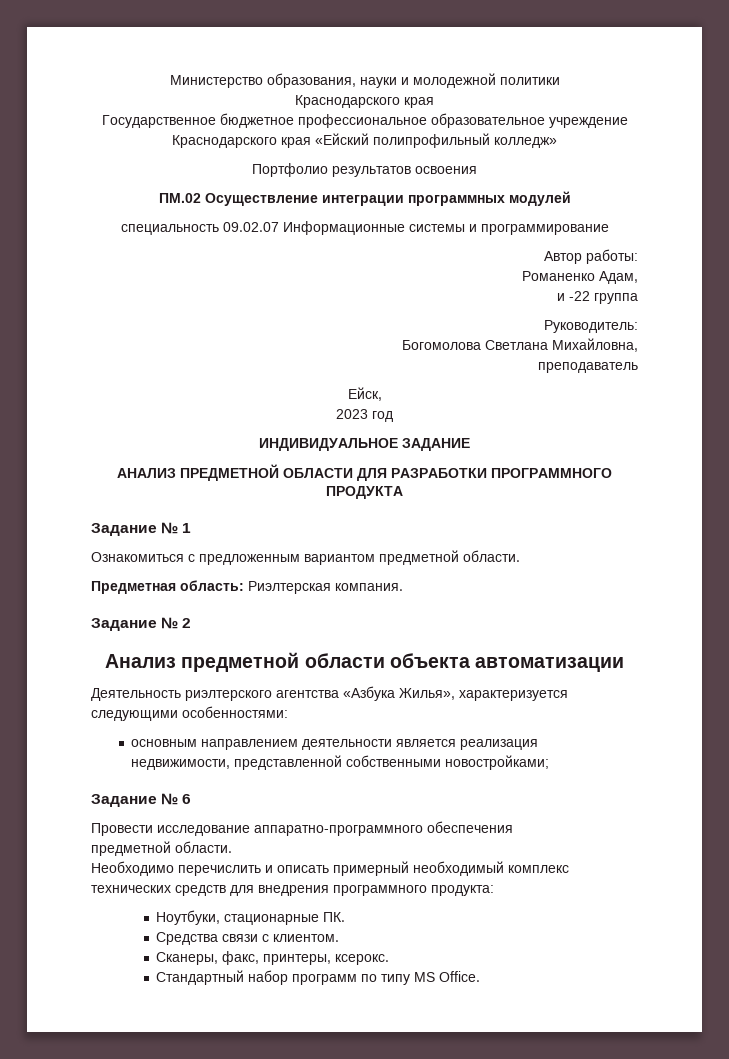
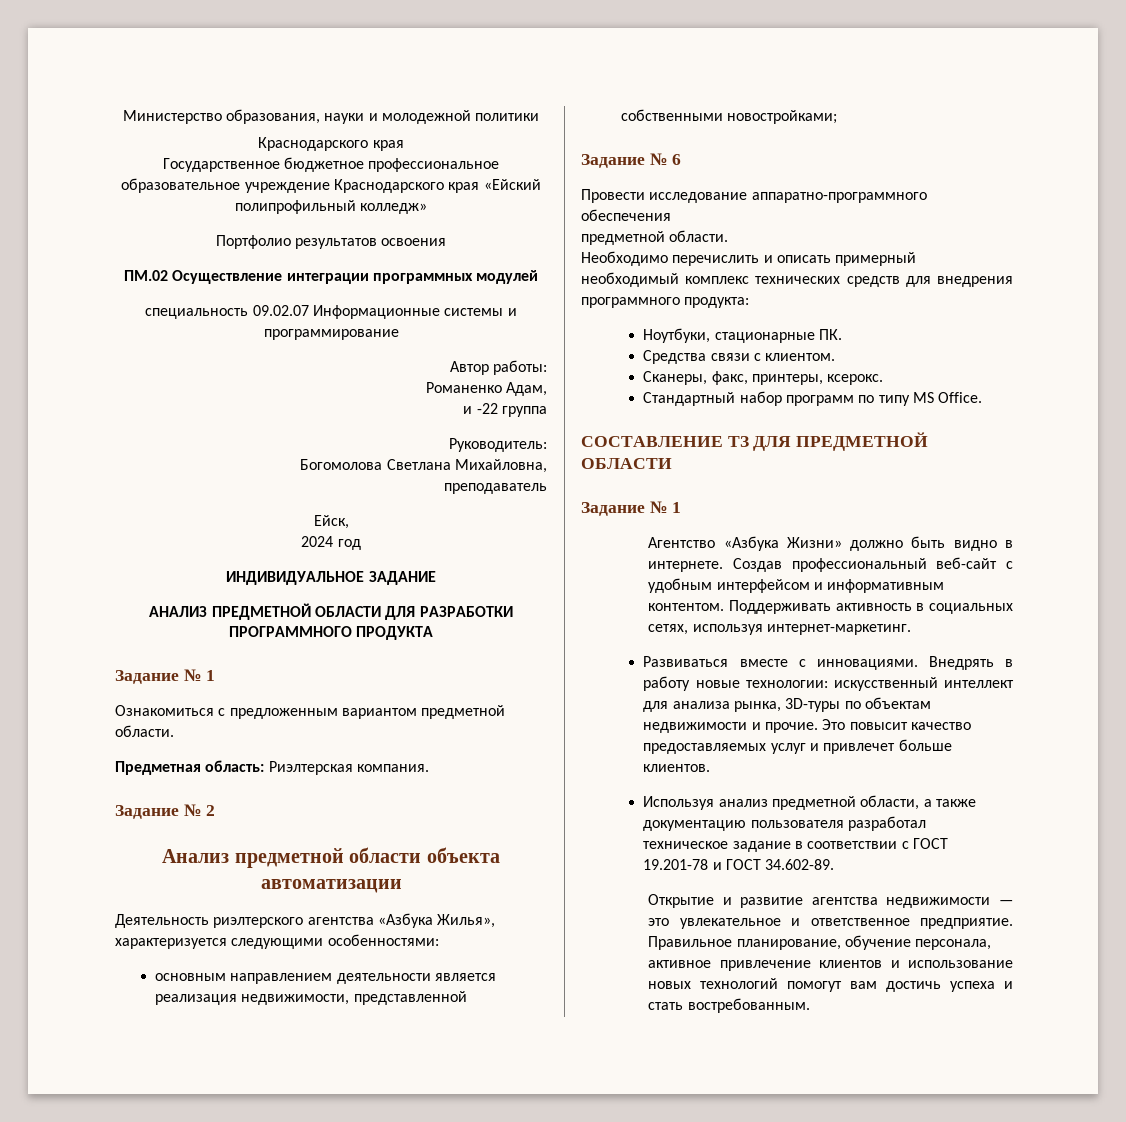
- 2023 год
+ 2024 год
+ СОСТАВЛЕНИЕ ТЗ ДЛЯ ПРЕДМЕТНОЙ ОБЛАСТИ
+ Задание № 1
+ Агентство «Азбука Жизни» должно быть видно в интернете. Создав профессиональный веб-сайт с удобным интерфейсом и информативным контентом. Поддерживать активность в социальных сетях, используя интернет-маркетинг.
+ Развиваться вместе с инновациями. Внедрять в работу новые технологии: искусственный интеллект для анализа рынка, 3D-туры по объектам недвижимости и прочие. Это повысит качество предоставляемых услуг и привлечет больше клиентов.
+ Используя анализ предметной области, а также документацию пользователя разработал техническое задание в соответствии с ГОСТ 19.201-78 и ГОСТ 34.602-89.
+ Открытие и развитие агентства недвижимости — это увлекательное и ответственное предприятие. Правильное планирование, обучение персонала, активное привлечение клиентов и использование новых технологий помогут вам достичь успеха и стать востребованным.

